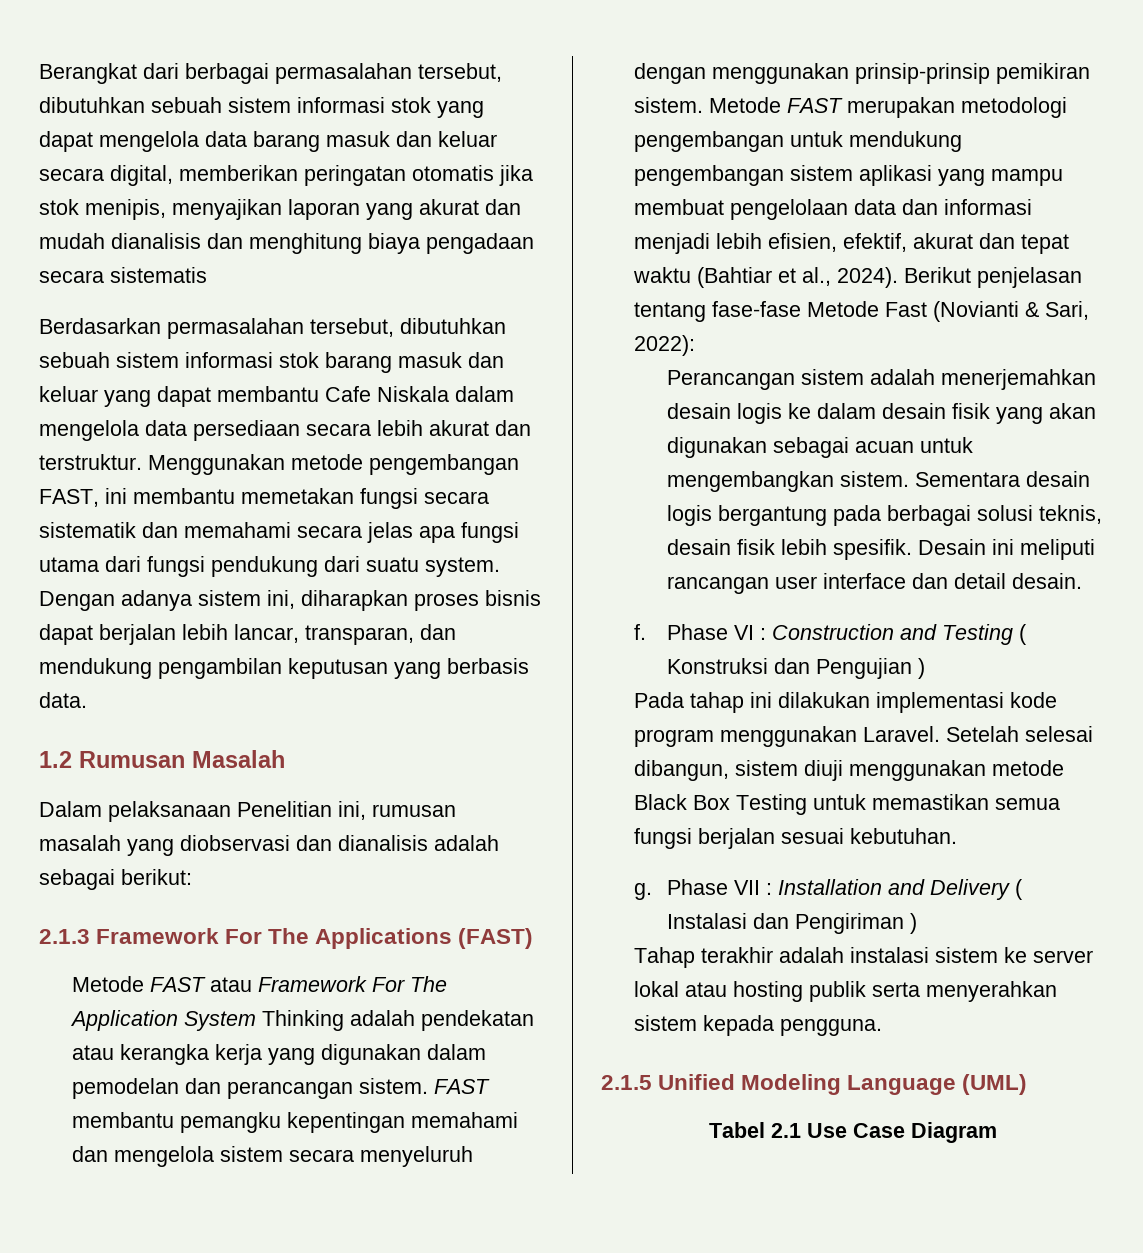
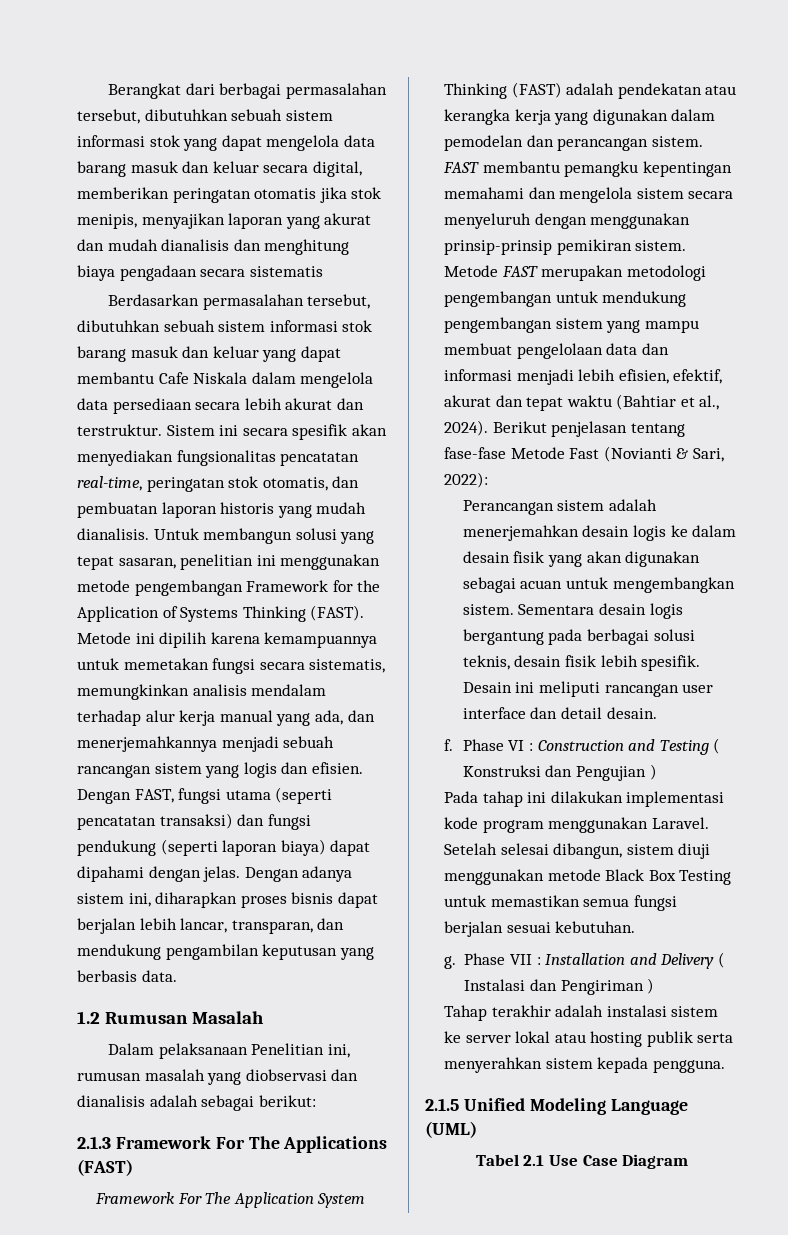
- Menggunakan metode pengembangan FAST, ini membantu memetakan fungsi secara sistematik dan memahami secara jelas apa fungsi utama dari fungsi pendukung dari suatu system.
+ Sistem ini secara spesifik akan menyediakan fungsionalitas pencatatan real-time, peringatan stok otomatis, dan pembuatan laporan historis yang mudah dianalisis. Untuk membangun solusi yang tepat sasaran, penelitian ini menggunakan metode pengembangan Framework for the Application of Systems Thinking (FAST). Metode ini dipilih karena kemampuannya untuk memetakan fungsi secara sistematis, memungkinkan analisis mendalam terhadap alur kerja manual yang ada, dan menerjemahkannya menjadi sebuah rancangan sistem yang logis dan efisien. Dengan FAST, fungsi utama (seperti pencatatan transaksi) dan fungsi pendukung (seperti laporan biaya) dapat dipahami dengan jelas.
- Metode FAST atau Framework For The Application System Thinking adalah pendekatan atau kerangka kerja yang digunakan dalam pemodelan dan perancangan sistem.
+ Framework For The Application System Thinking (FAST) adalah pendekatan atau kerangka kerja yang digunakan dalam pemodelan dan perancangan sistem.
- Metode FAST merupakan metodologi pengembangan untuk mendukung pengembangan sistem aplikasi yang mampu membuat pengelolaan data dan informasi menjadi lebih efisien, efektif, akurat dan tepat waktu (Bahtiar et al., 2024).
+ Metode FAST merupakan metodologi pengembangan untuk mendukung pengembangan sistem yang mampu membuat pengelolaan data dan informasi menjadi lebih efisien, efektif, akurat dan tepat waktu (Bahtiar et al., 2024).

